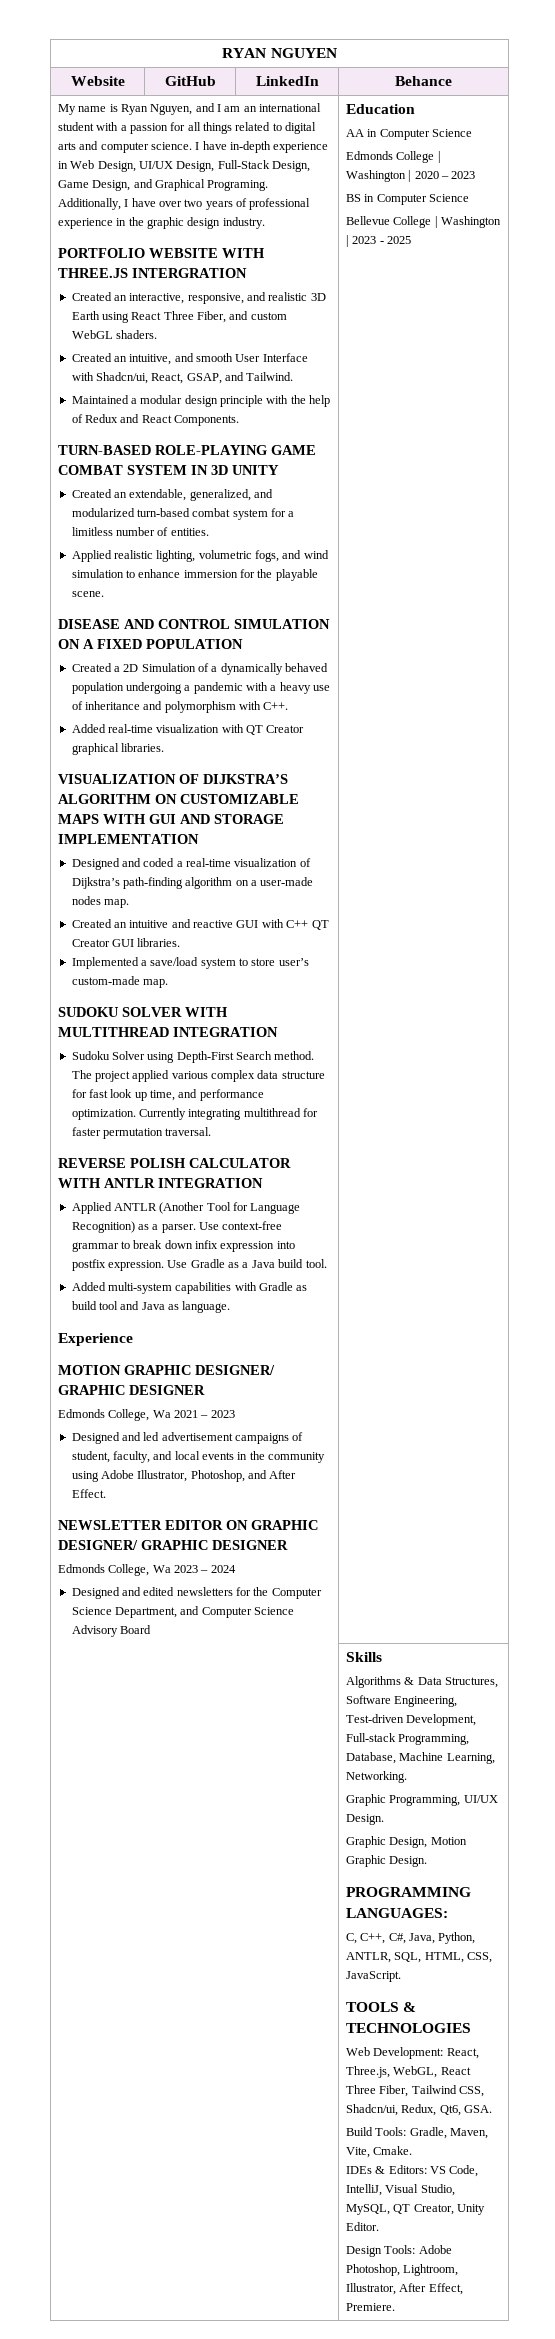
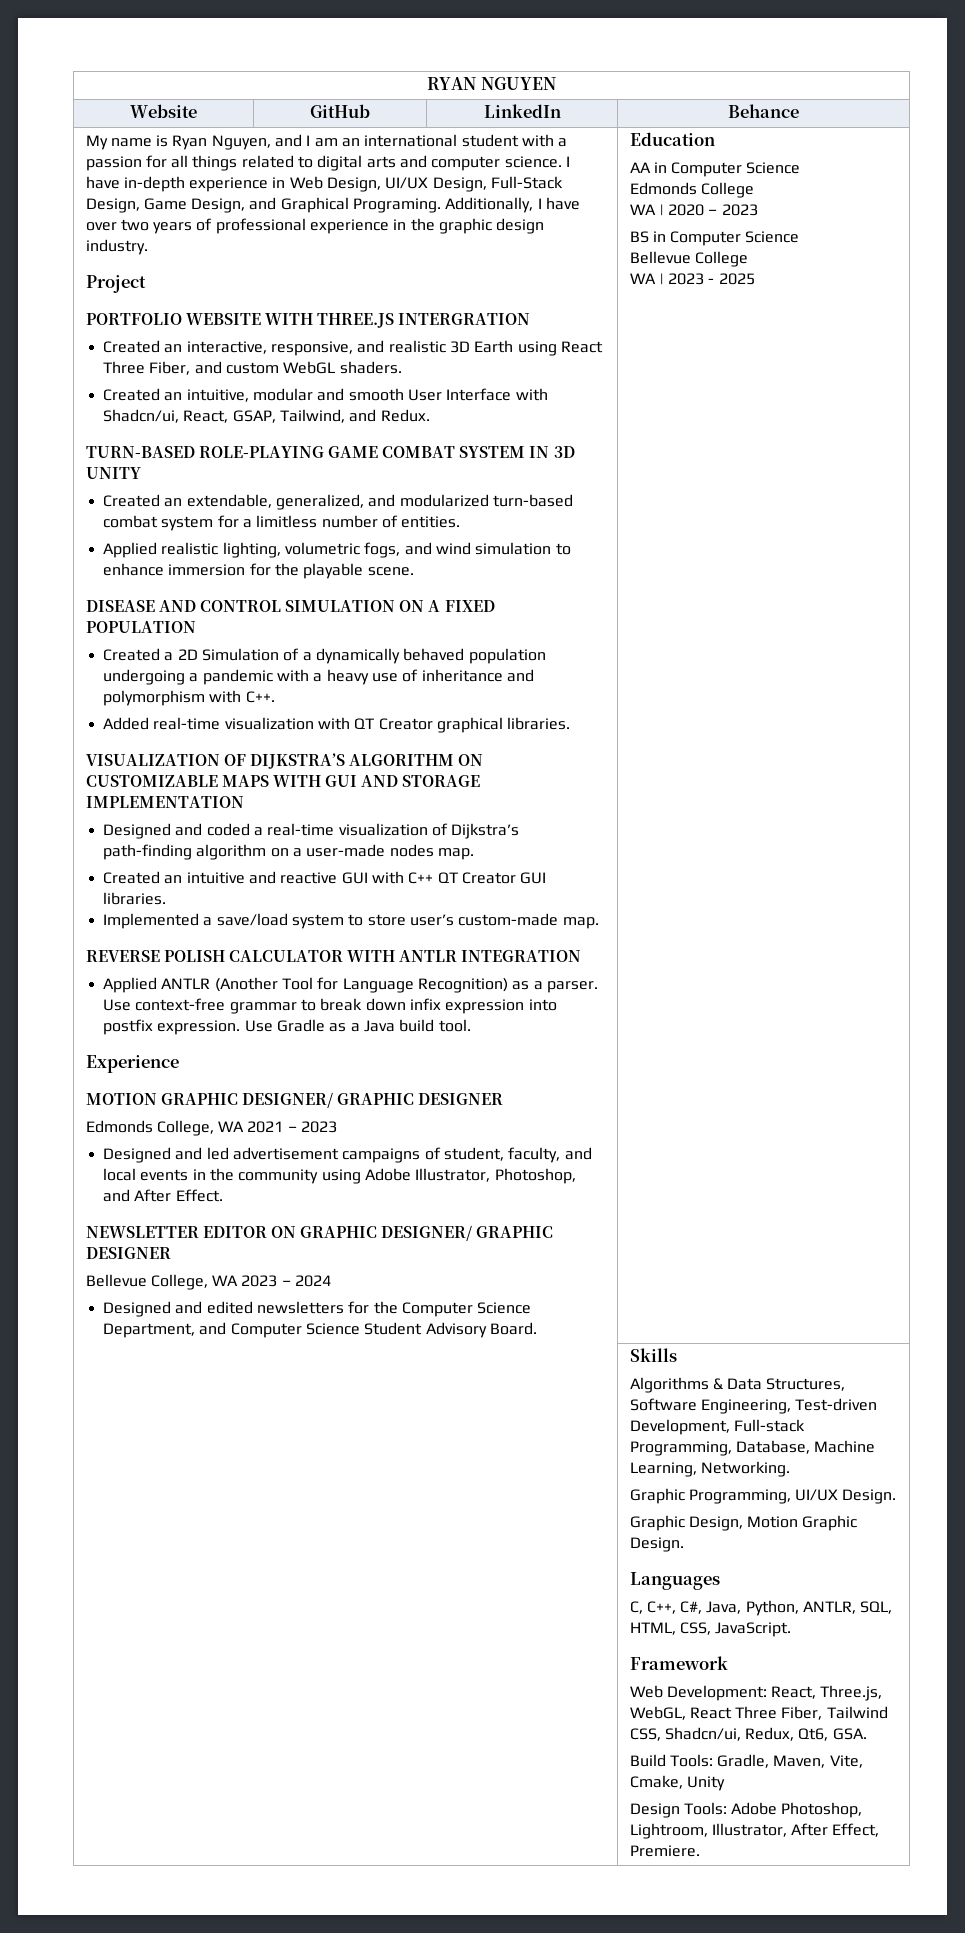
+ Project
- Created an intuitive, and smooth User Interface with Shadcn/ui, React, GSAP, and Tailwind.
- Maintained a modular design principle with the help of Redux and React Components.
+ Created an intuitive, modular and smooth User Interface with Shadcn/ui, React, GSAP, Tailwind, and Redux.
- SUDOKU SOLVER WITH MULTITHREAD INTEGRATION
- Sudoku Solver using Depth-First Search method. The project applied various complex data structure for fast look up time, and performance optimization. Currently integrating multithread for faster permutation traversal.
- Added multi-system capabilities with Gradle as build tool and Java as language.
- Edmonds College, Wa 2021 – 2023
+ Edmonds College, WA 2021 – 2023
- Edmonds College, Wa 2023 – 2024
+ Bellevue College, WA 2023 – 2024
- Designed and edited newsletters for the Computer Science Department, and Computer Science Advisory Board
+ Designed and edited newsletters for the Computer Science Department, and Computer Science Student Advisory Board.
- Edmonds College | Washington | 2020 – 2023
+ Edmonds College
+ WA | 2020 – 2023
- Bellevue College | Washington | 2023 - 2025
+ Bellevue College
+ WA | 2023 - 2025
- PROGRAMMING LANGUAGES:
+ Languages
- TOOLS & TECHNOLOGIES
+ Framework
- Build Tools: Gradle, Maven, Vite, Cmake.
- IDEs & Editors: VS Code, IntelliJ, Visual Studio, MySQL, QT Creator, Unity Editor.
+ Build Tools: Gradle, Maven, Vite, Cmake, Unity

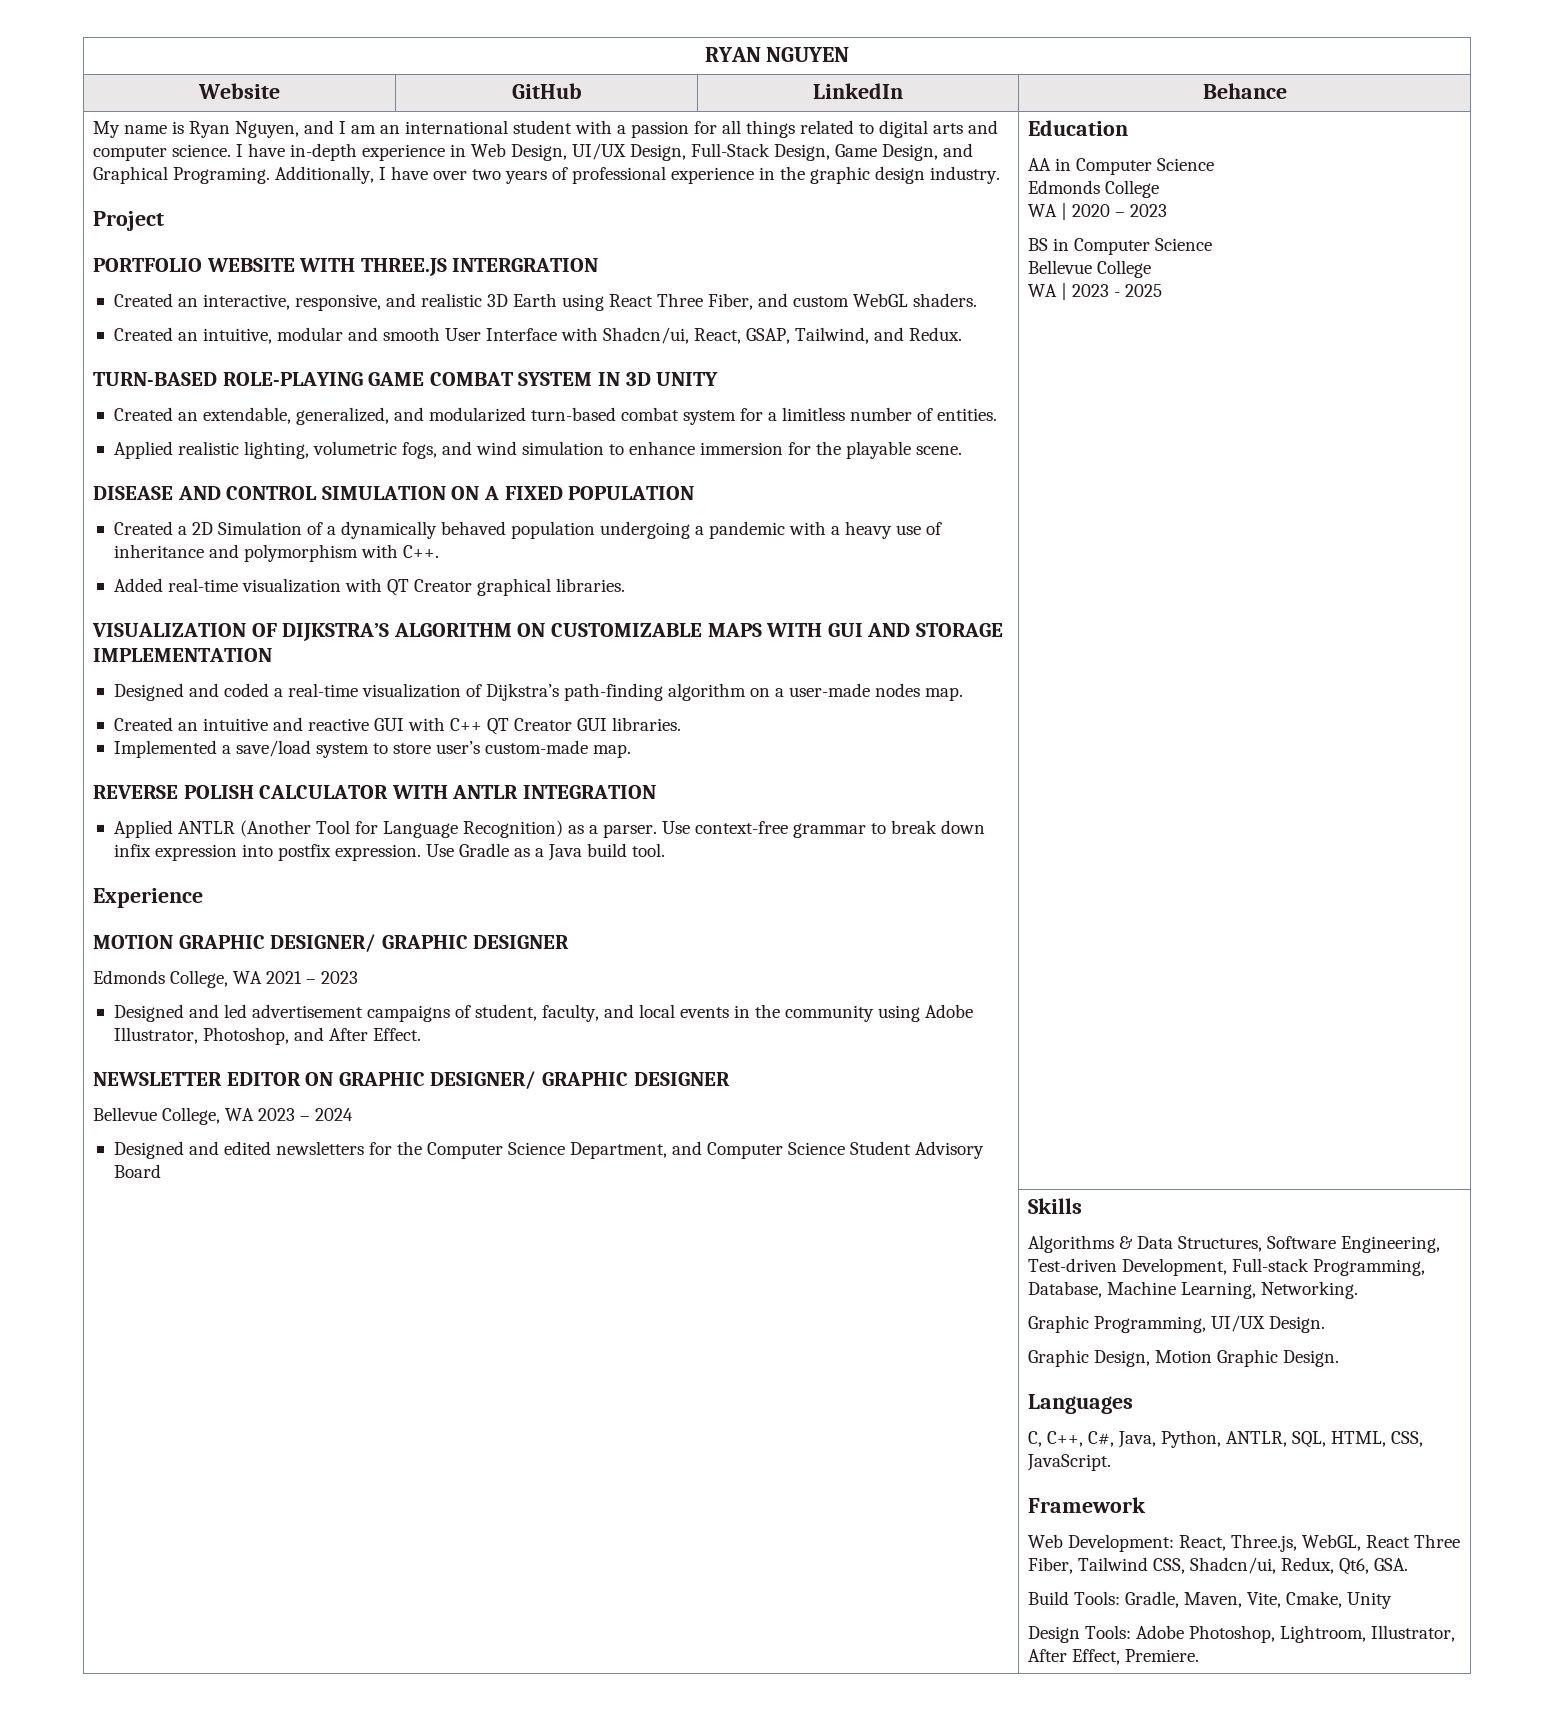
- Designed and edited newsletters for the Computer Science Department, and Computer Science Student Advisory Board.
+ Designed and edited newsletters for the Computer Science Department, and Computer Science Student Advisory Board

